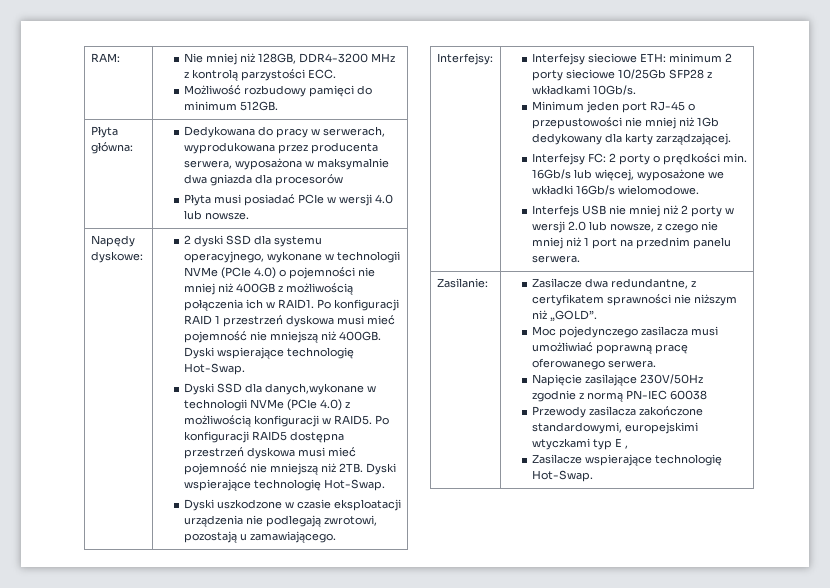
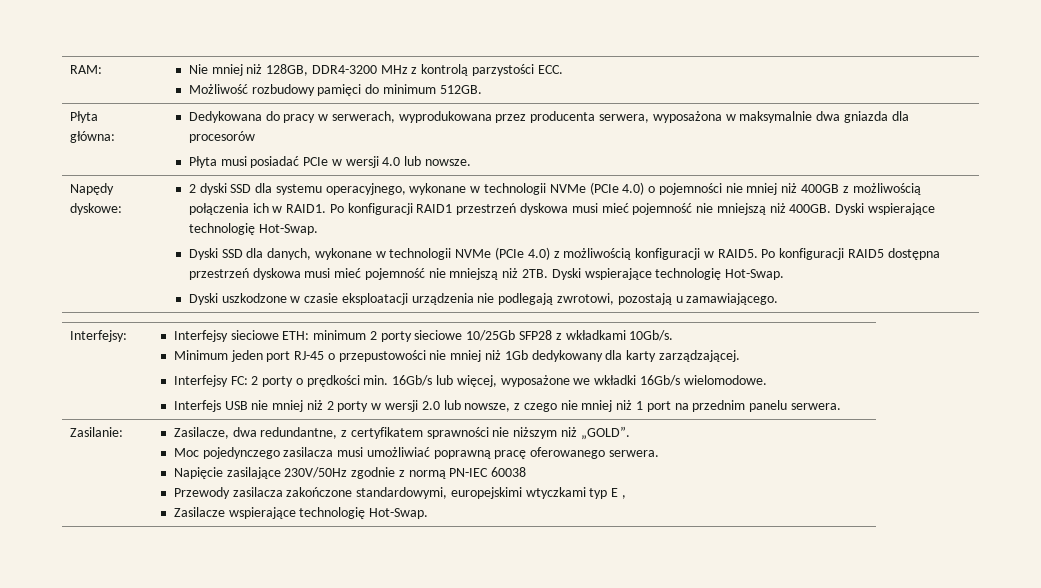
- Po konfiguracji RAID 1 przestrzeń dyskowa musi mieć pojemność nie mniejszą niż 400GB.
+ Po konfiguracji RAID1 przestrzeń dyskowa musi mieć pojemność nie mniejszą niż 400GB.
- Dyski SSD dla danych,wykonane w technologii NVMe (PCIe 4.0) z możliwością konfiguracji w RAID5.
+ Dyski SSD dla danych, wykonane w technologii NVMe (PCIe 4.0) z możliwością konfiguracji w RAID5.
- Zasilacze dwa redundantne, z certyfikatem sprawności nie niższym niż „GOLD”.
+ Zasilacze, dwa redundantne, z certyfikatem sprawności nie niższym niż „GOLD”.

